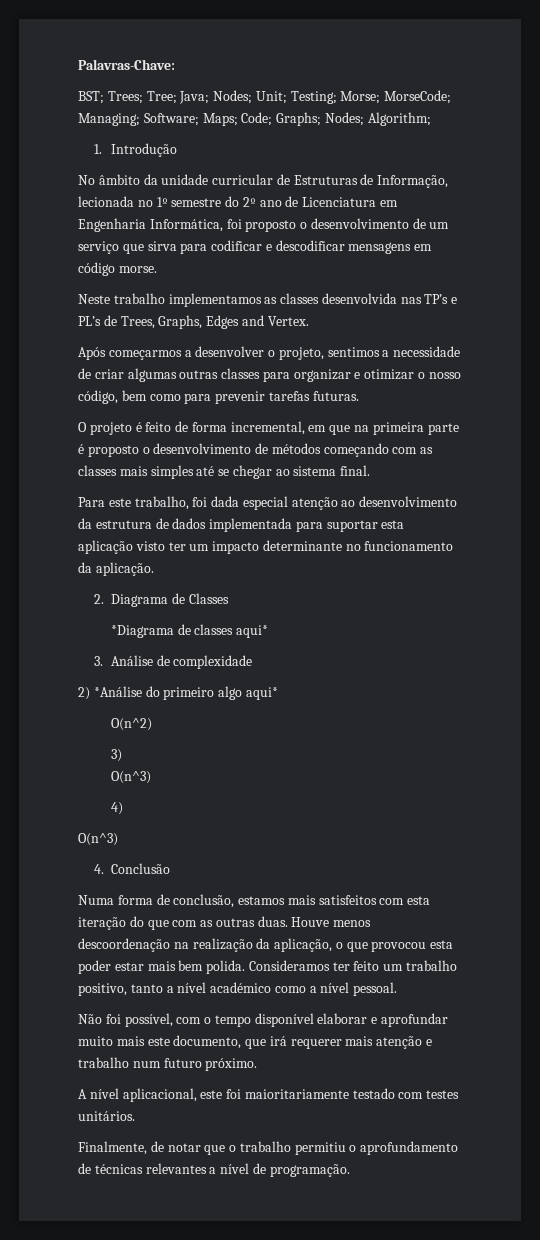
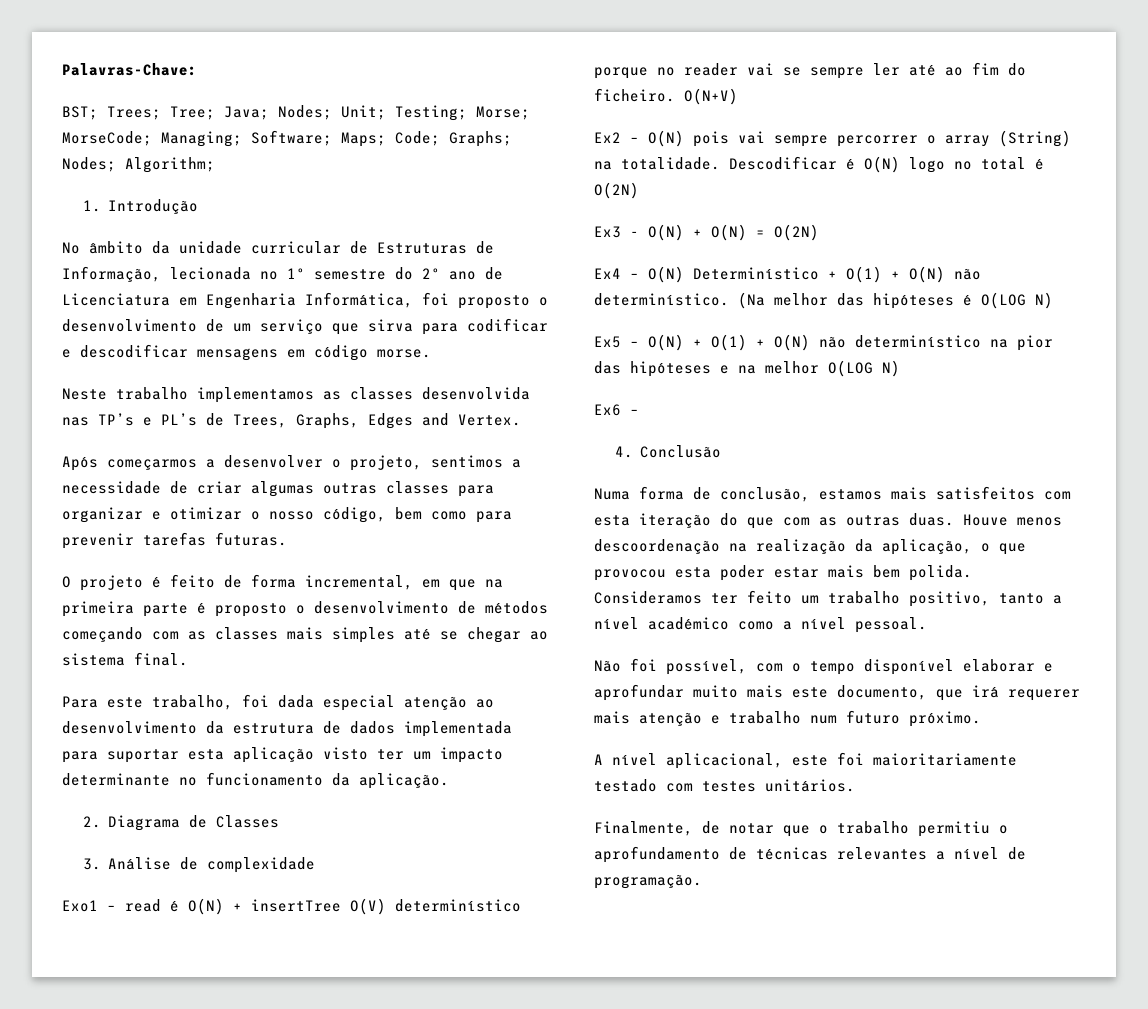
- *Diagrama de classes aqui*
- 2) *Análise do primeiro algo aqui*
- O(n^2)
- 3)
- O(n^3)
- 4)
- O(n^3)
+ Exo1 – read é O(N) + insertTree O(V) determinístico porque no reader vai se sempre ler até ao fim do ficheiro. O(N+V)
+ Ex2 – O(N) pois vai sempre percorrer o array (String) na totalidade. Descodificar é O(N) logo no total é O(2N)
+ Ex3 - O(N) + O(N) = O(2N)
+ Ex4 – O(N) Determinístico + O(1) + O(N) não determinístico. (Na melhor das hipóteses é O(LOG N)
+ Ex5 – O(N) + O(1) + O(N) não determinístico na pior das hipóteses e na melhor O(LOG N)
+ Ex6 –

